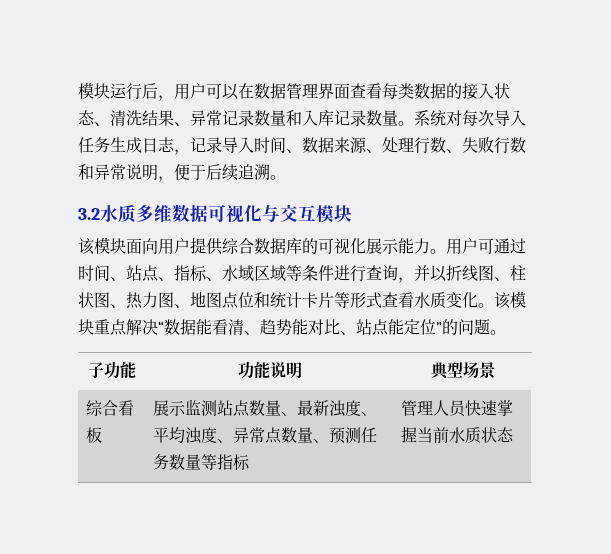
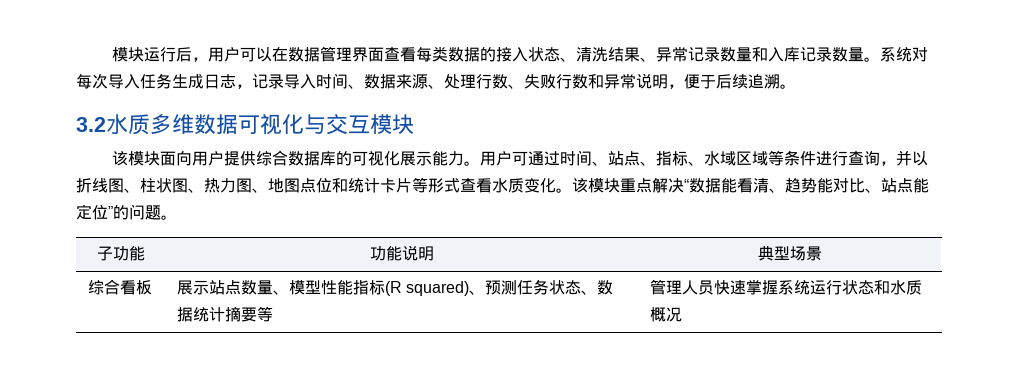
- 综合看板 | 展示监测站点数量、最新浊度、平均浊度、异常点数量、预测任务数量等指标 | 管理人员快速掌握当前水质状态
+ 综合看板 | 展示站点数量、模型性能指标(R squared)、预测任务状态、数据统计摘要等 | 管理人员快速掌握系统运行状态和水质概况

